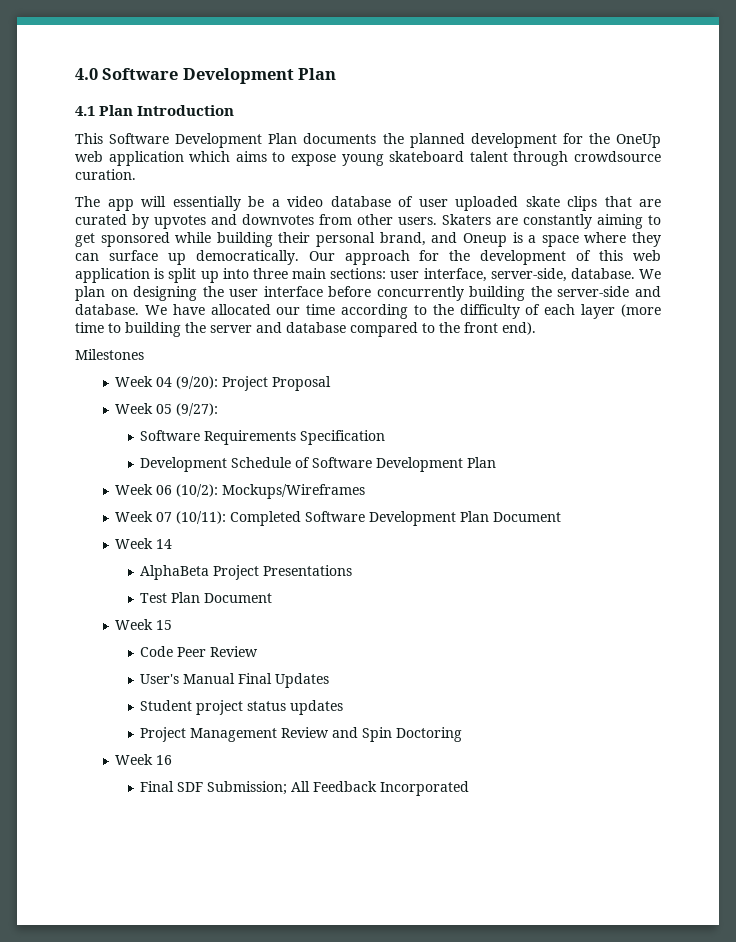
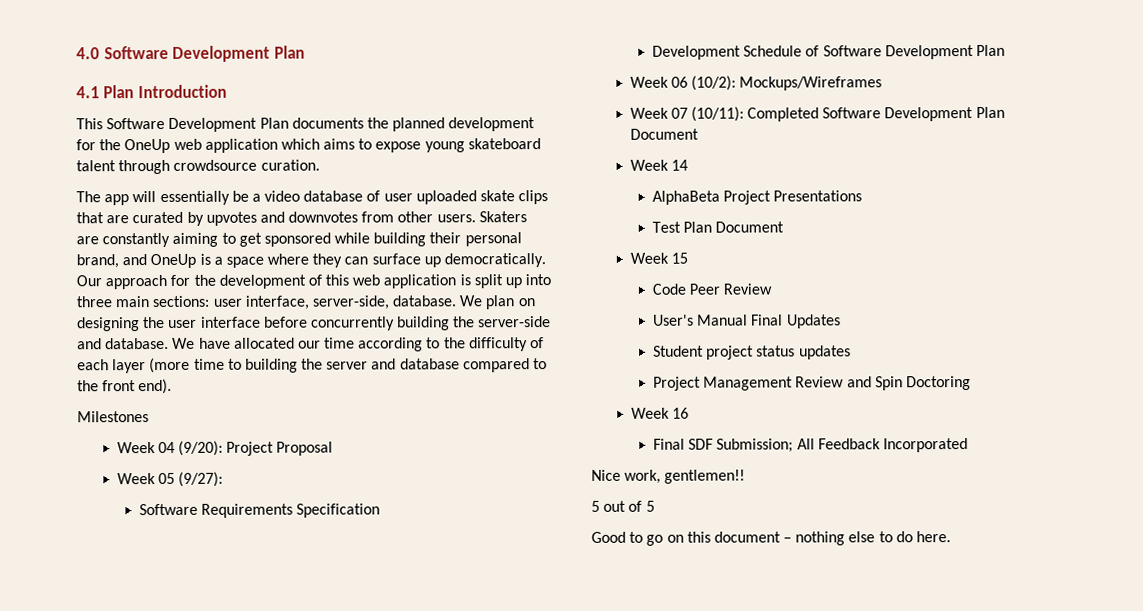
- Skaters are constantly aiming to get sponsored while building their personal brand, and Oneup is a space where they can surface up democratically.
+ Skaters are constantly aiming to get sponsored while building their personal brand, and OneUp is a space where they can surface up democratically.
+ Nice work, gentlemen!!
+ 5 out of 5
+ Good to go on this document – nothing else to do here.

